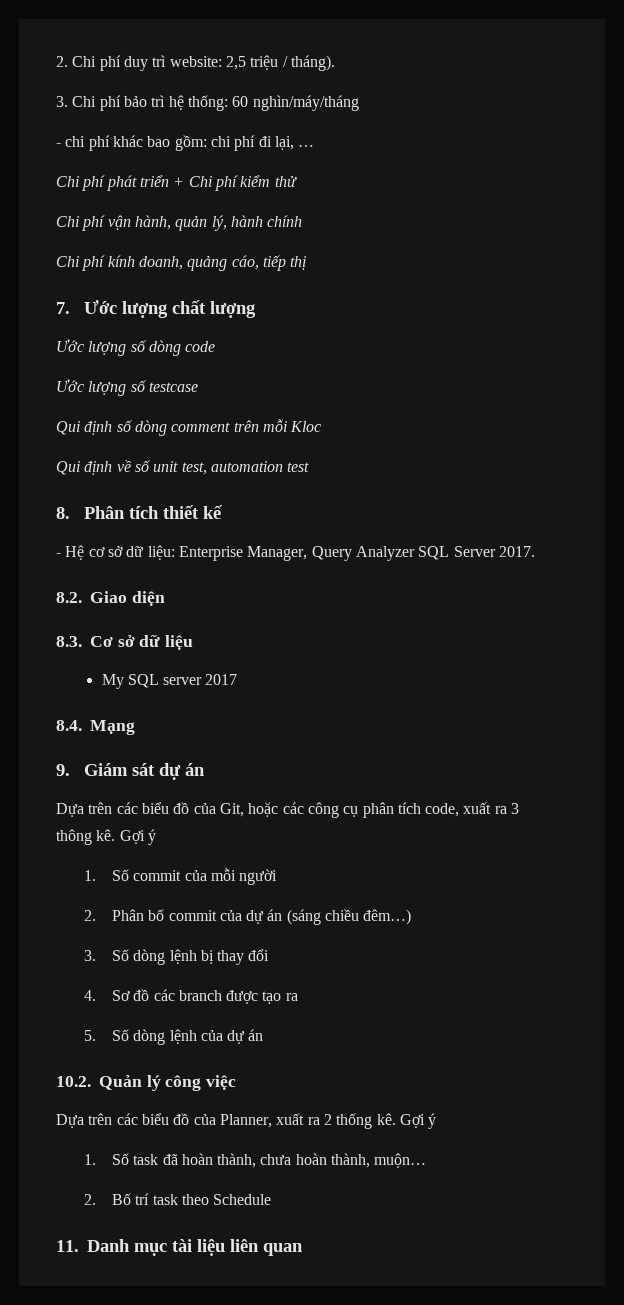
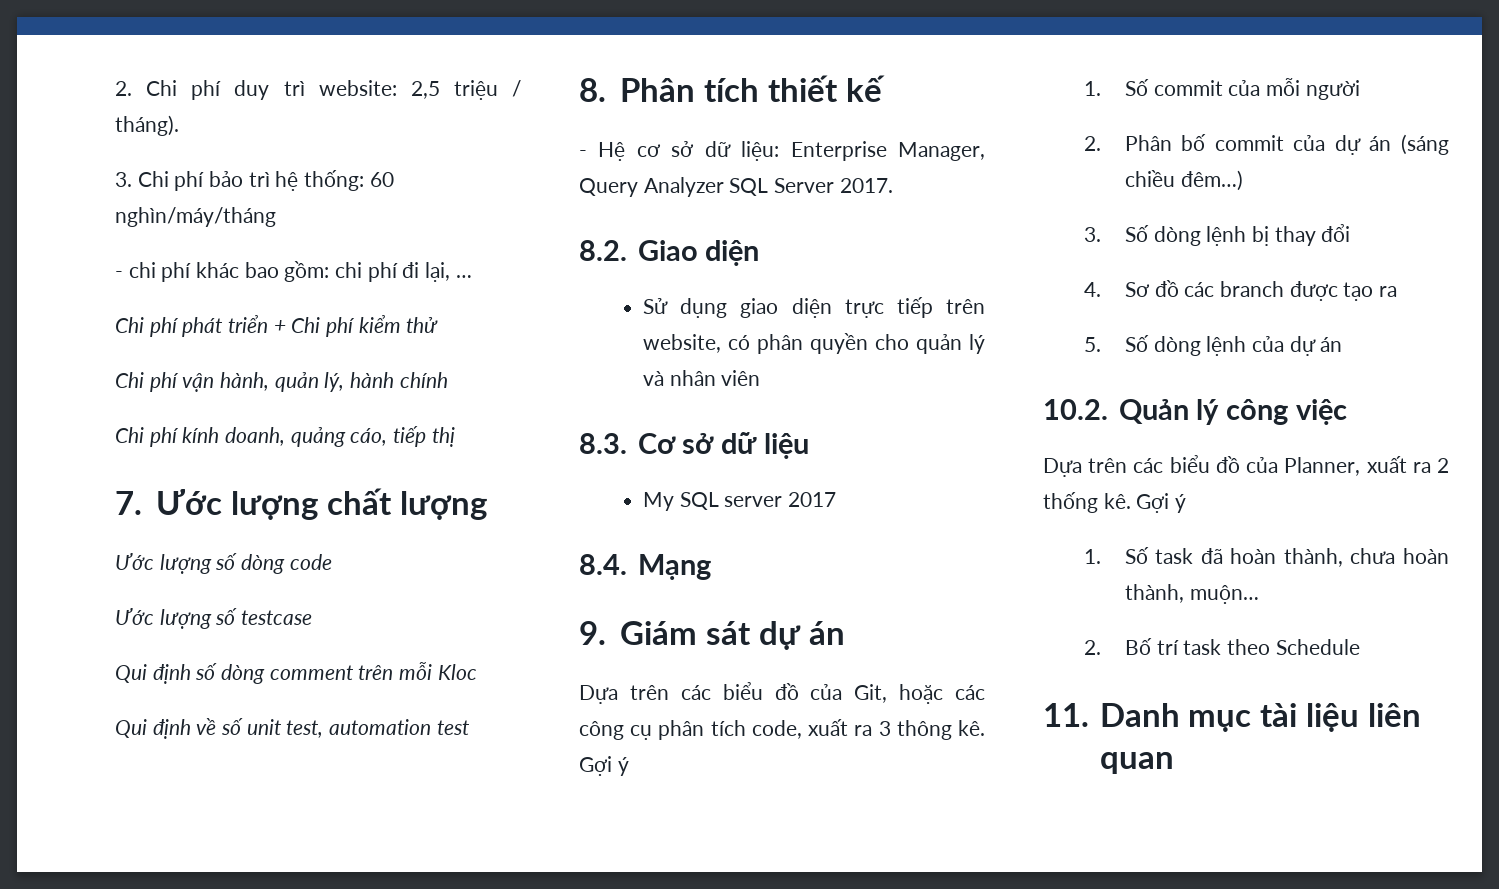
+ Sử dụng giao diện trực tiếp trên website, có phân quyền cho quản lý và nhân viên

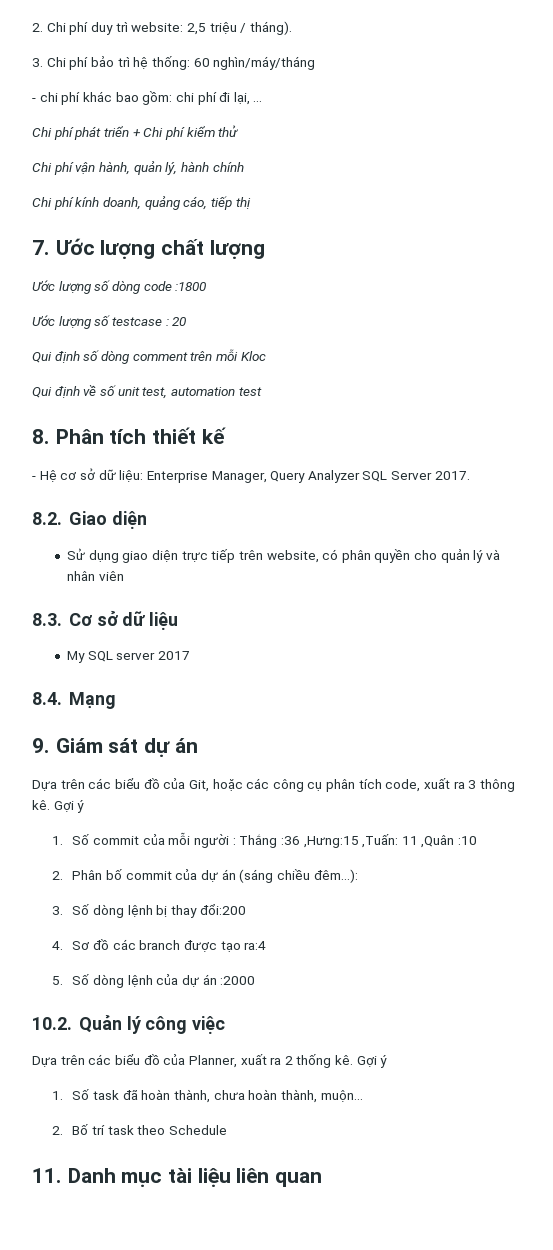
- Ước lượng số dòng code
+ Ước lượng số dòng code :1800
- Ước lượng số testcase
+ Ước lượng số testcase : 20
- 1. Số commit của mỗi người
+ 1. Số commit của mỗi người : Thắng :36 ,Hưng:15 ,Tuấn: 11 ,Quân :10
- 2. Phân bố commit của dự án (sáng chiều đêm…)
+ 2. Phân bố commit của dự án (sáng chiều đêm…):
- 3. Số dòng lệnh bị thay đổi
+ 3. Số dòng lệnh bị thay đổi:200
- 4. Sơ đồ các branch được tạo ra
+ 4. Sơ đồ các branch được tạo ra:4
- 5. Số dòng lệnh của dự án
+ 5. Số dòng lệnh của dự án :2000

